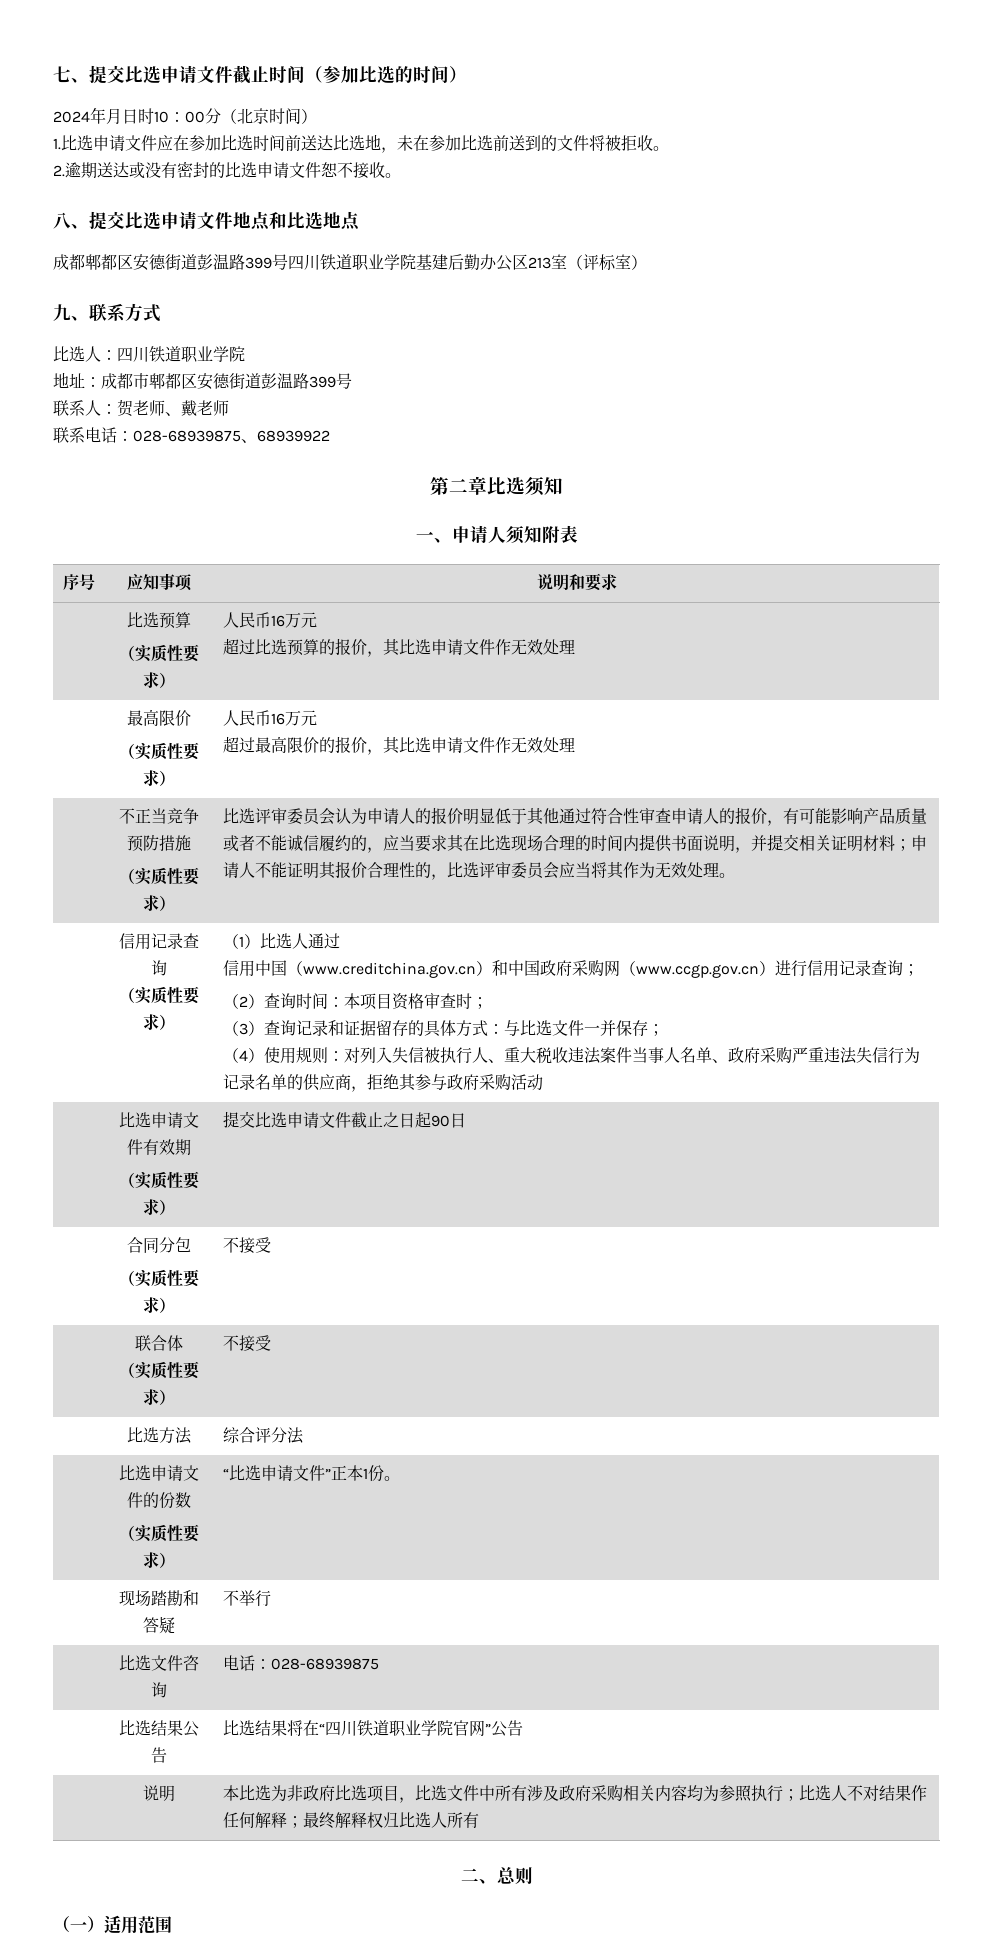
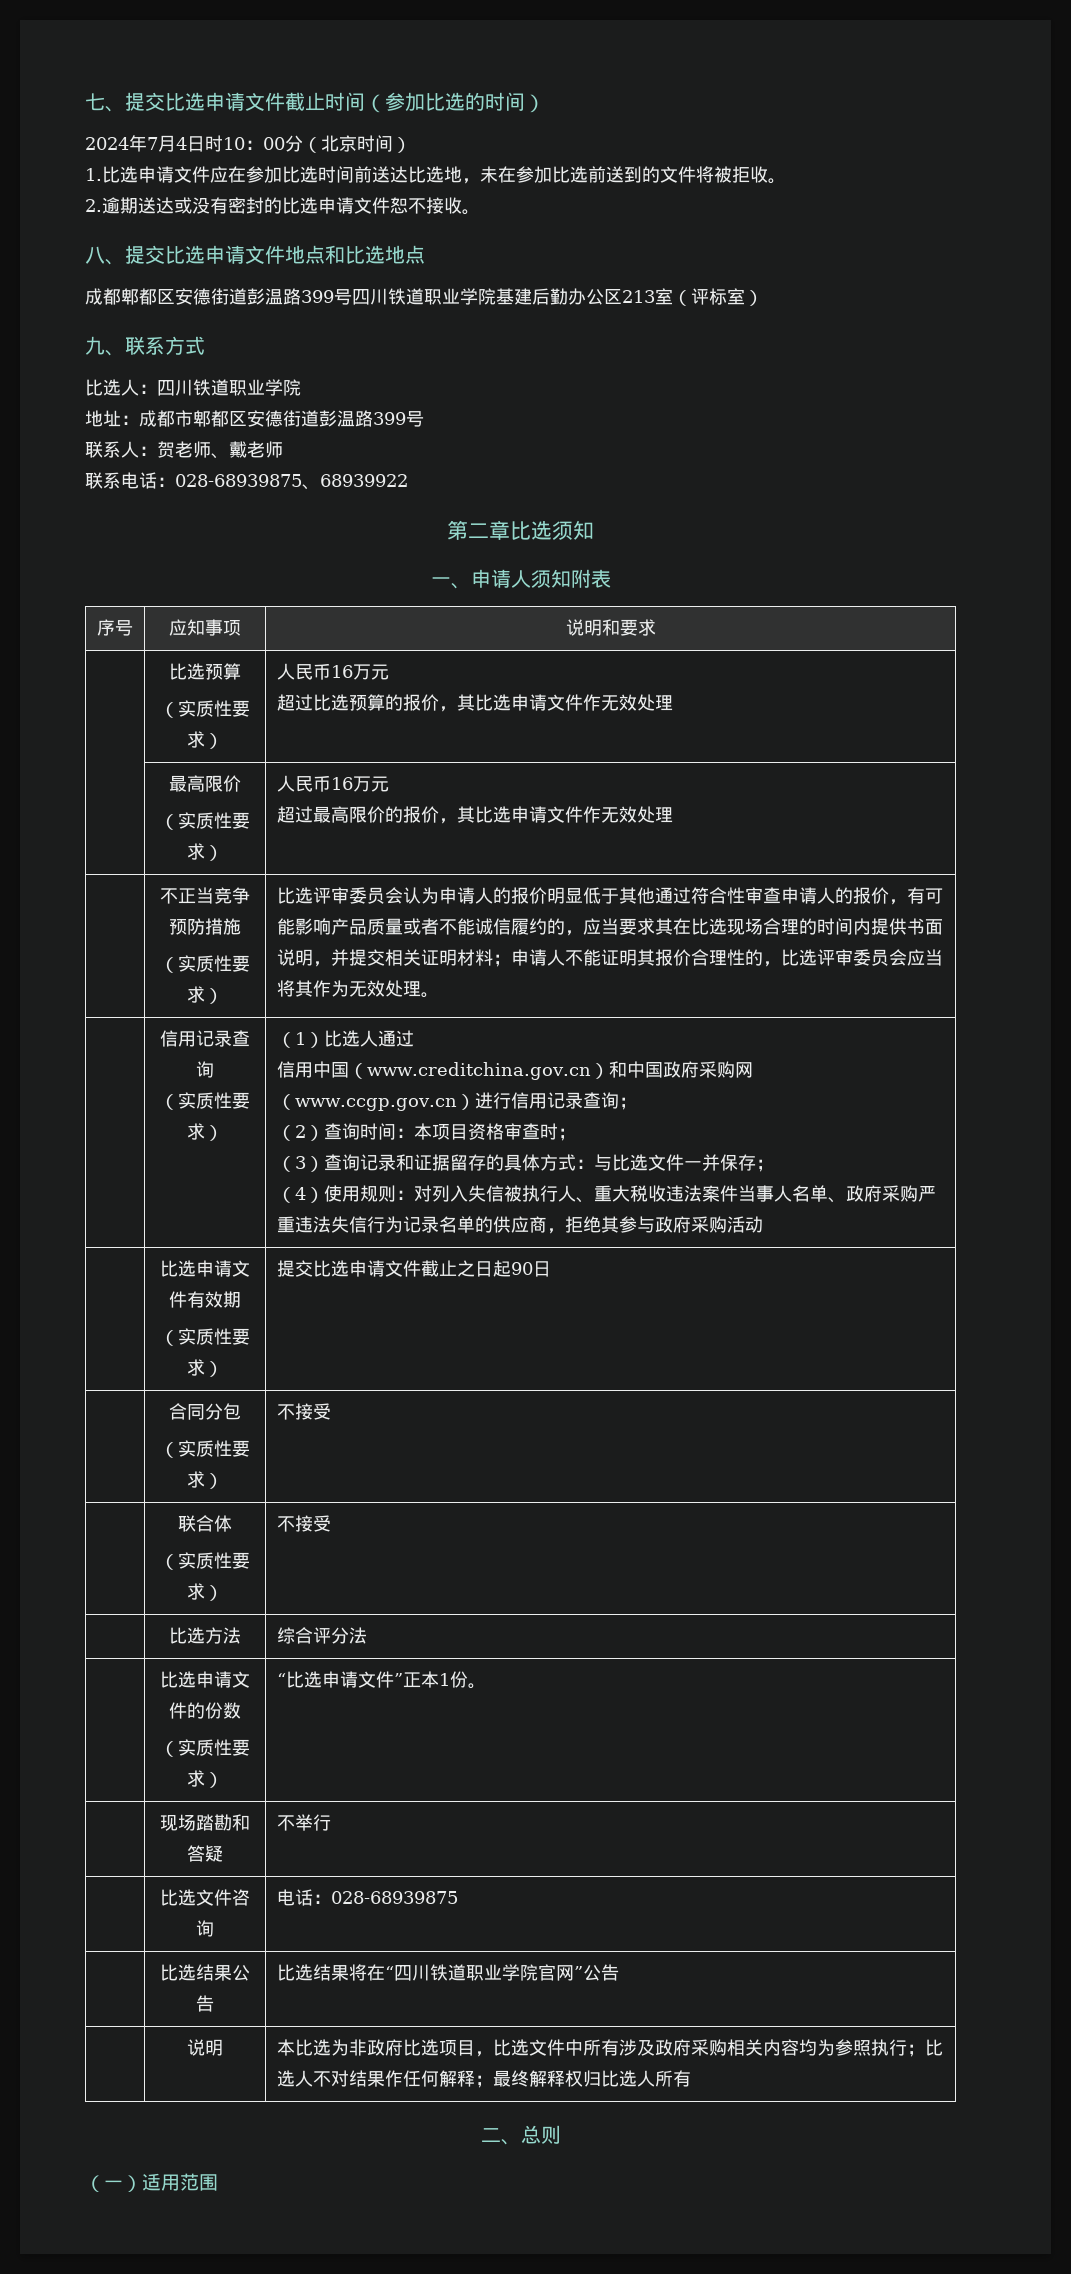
- 2024年月日时10：00分（北京时间）
+ 2024年7月4日时10：00分（北京时间）

